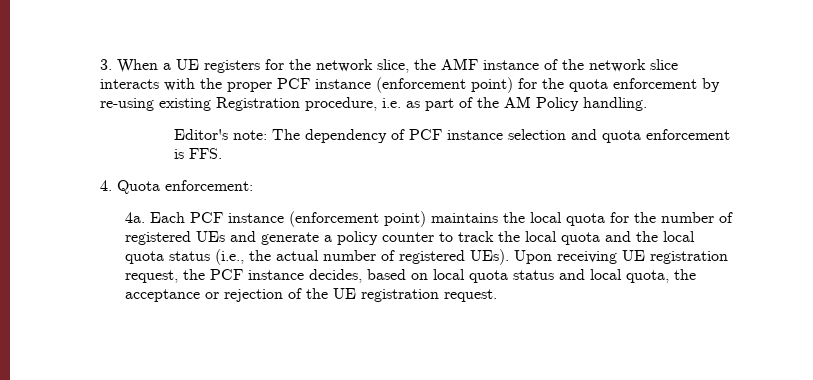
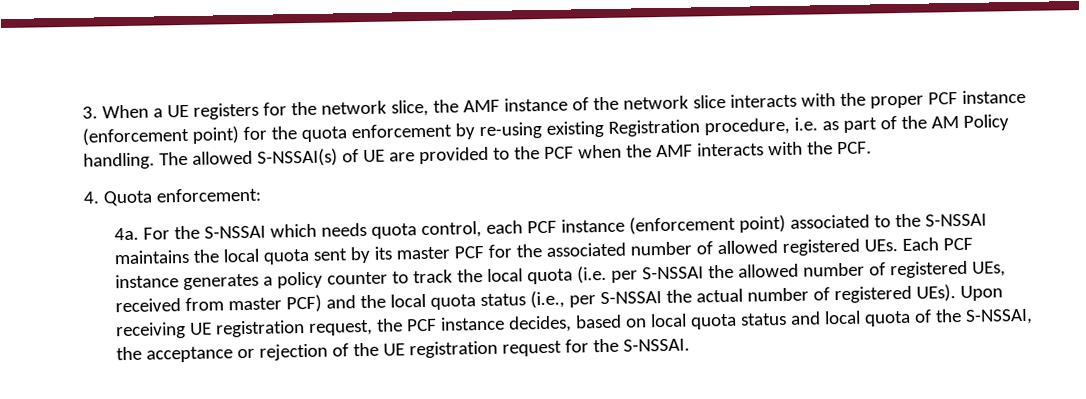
- 3. When a UE registers for the network slice, the AMF instance of the network slice interacts with the proper PCF instance (enforcement point) for the quota enforcement by re-using existing Registration procedure, i.e. as part of the AM Policy handling.
- Editor's note: The dependency of PCF instance selection and quota enforcement is FFS.
+ 3. When a UE registers for the network slice, the AMF instance of the network slice interacts with the proper PCF instance (enforcement point) for the quota enforcement by re-using existing Registration procedure, i.e. as part of the AM Policy handling. The allowed S-NSSAI(s) of UE are provided to the PCF when the AMF interacts with the PCF.
  4. Quota enforcement:
- 4a. Each PCF instance (enforcement point) maintains the local quota for the number of registered UEs and generate a policy counter to track the local quota and the local quota status (i.e., the actual number of registered UEs).
+ 4a. For the S-NSSAI which needs quota control, each PCF instance (enforcement point) associated to the S-NSSAI maintains the local quota sent by its master PCF for the associated number of allowed registered UEs. Each PCF instance generates a policy counter to track the local quota (i.e. per S-NSSAI the allowed number of registered UEs, received from master PCF) and the local quota status (i.e., per S-NSSAI the actual number of registered UEs).
- Upon receiving UE registration request, the PCF instance decides, based on local quota status and local quota, the acceptance or rejection of the UE registration request.
+ Upon receiving UE registration request, the PCF instance decides, based on local quota status and local quota of the S-NSSAI, the acceptance or rejection of the UE registration request for the S-NSSAI.

